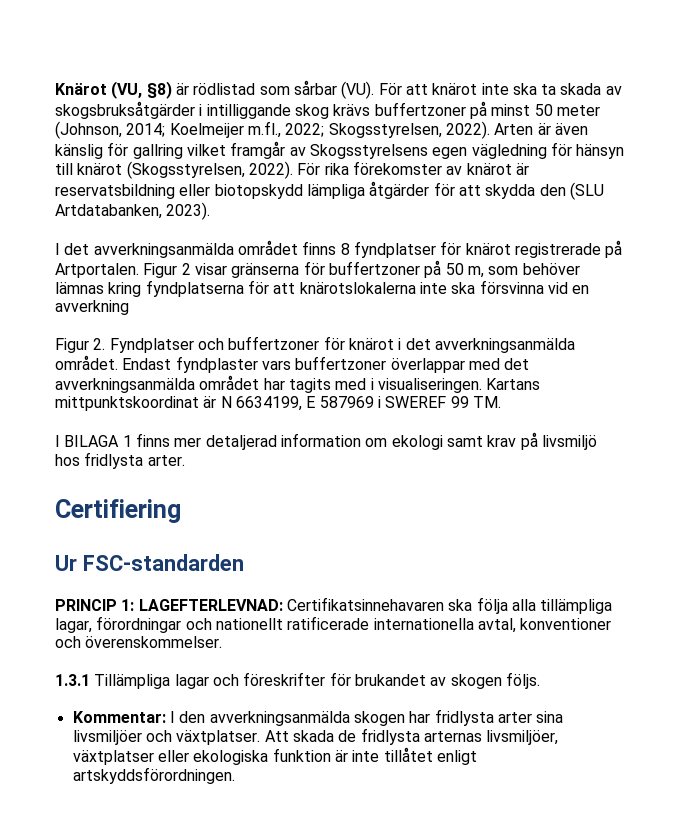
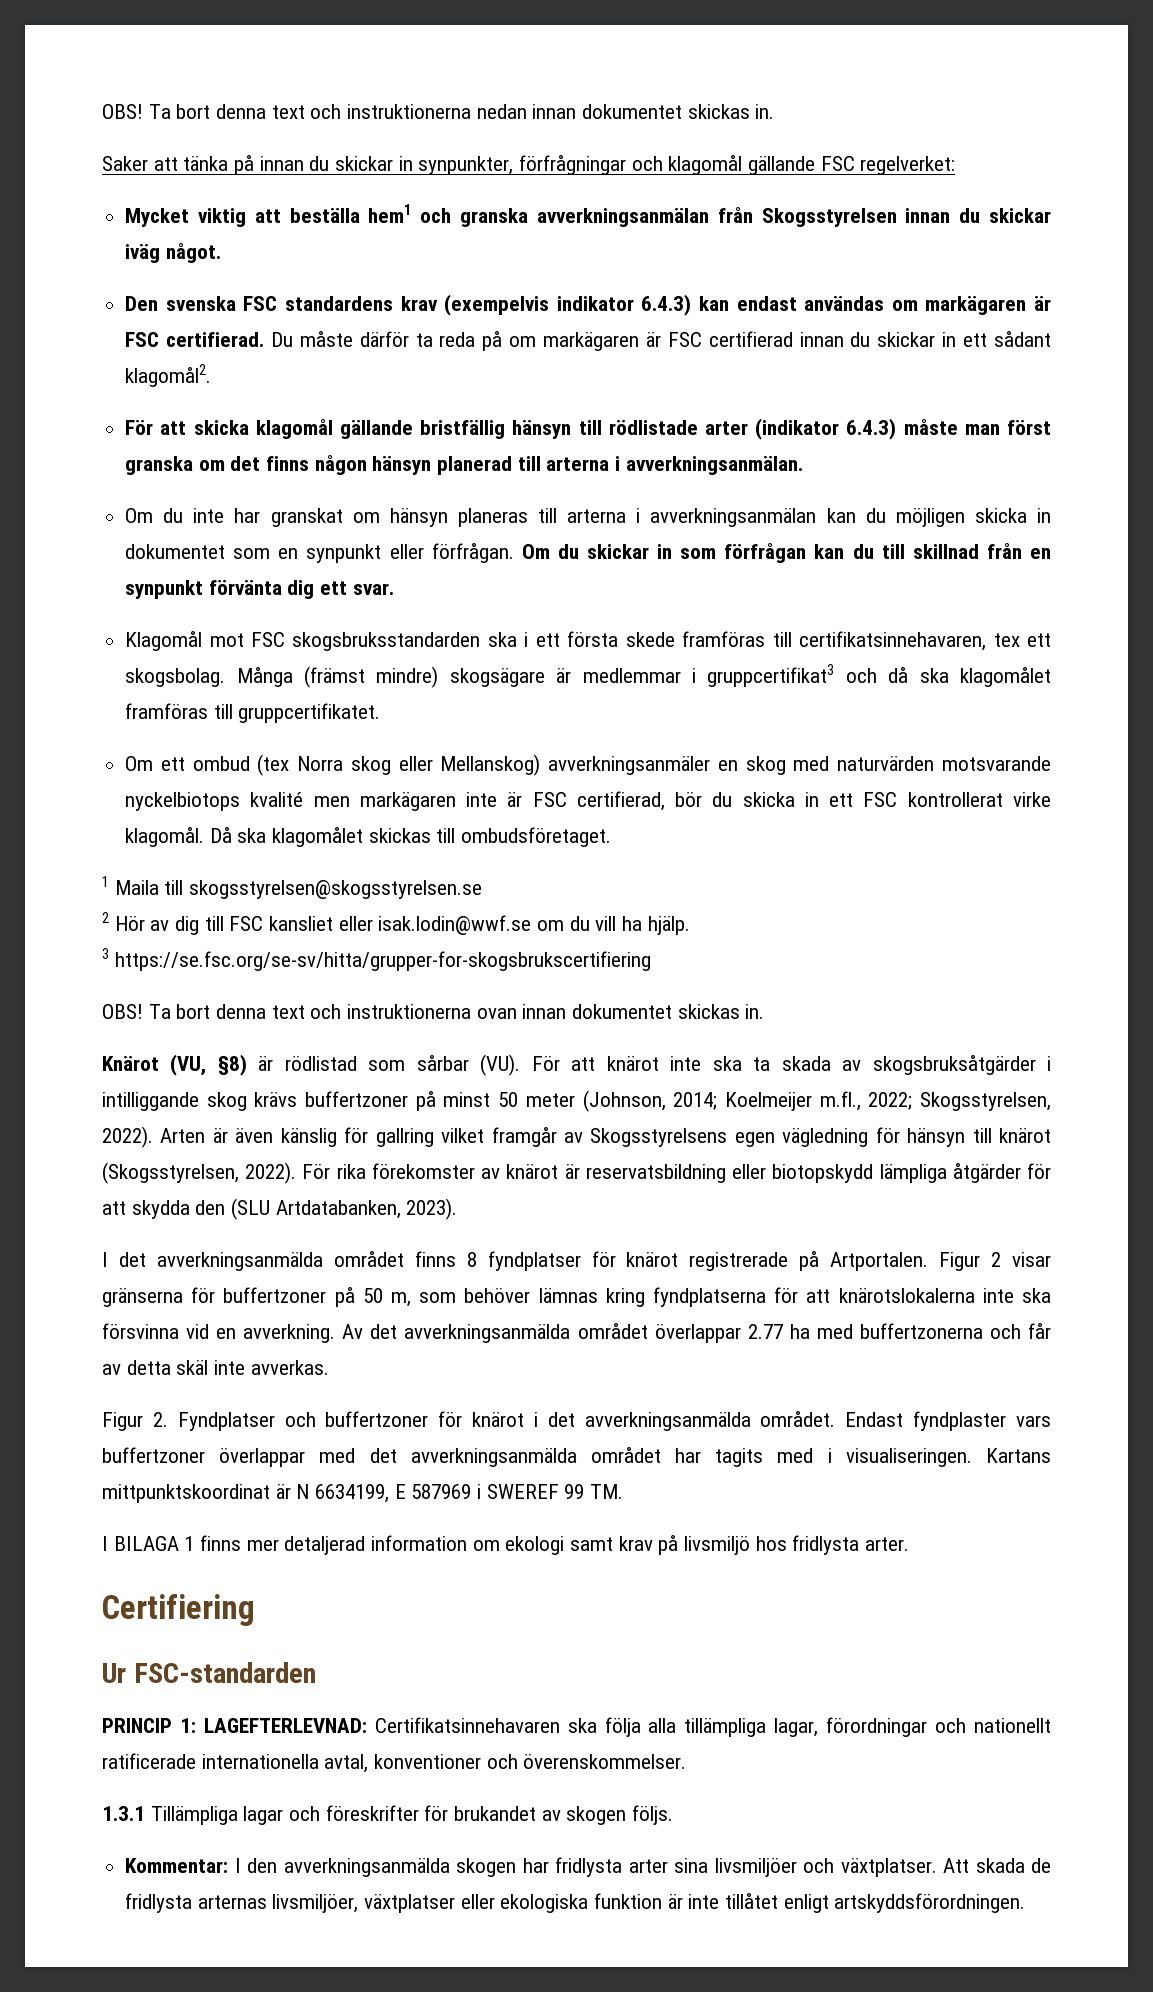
+ OBS! Ta bort denna text och instruktionerna nedan innan dokumentet skickas in.
+ Saker att tänka på innan du skickar in synpunkter, förfrågningar och klagomål gällande FSC regelverket:
+ Mycket viktig att beställa hem1 och granska avverkningsanmälan från Skogsstyrelsen innan du skickar iväg något.
+ Den svenska FSC standardens krav (exempelvis indikator 6.4.3) kan endast användas om markägaren är FSC certifierad. Du måste därför ta reda på om markägaren är FSC certifierad innan du skickar in ett sådant klagomål2.
+ För att skicka klagomål gällande bristfällig hänsyn till rödlistade arter (indikator 6.4.3) måste man först granska om det finns någon hänsyn planerad till arterna i avverkningsanmälan.
+ Om du inte har granskat om hänsyn planeras till arterna i avverkningsanmälan kan du möjligen skicka in dokumentet som en synpunkt eller förfrågan. Om du skickar in som förfrågan kan du till skillnad från en synpunkt förvänta dig ett svar.
+ Klagomål mot FSC skogsbruksstandarden ska i ett första skede framföras till certifikatsinnehavaren, tex ett skogsbolag. Många (främst mindre) skogsägare är medlemmar i gruppcertifikat3 och då ska klagomålet framföras till gruppcertifikatet.
+ Om ett ombud (tex Norra skog eller Mellanskog) avverkningsanmäler en skog med naturvärden motsvarande nyckelbiotops kvalité men markägaren inte är FSC certifierad, bör du skicka in ett FSC kontrollerat virke klagomål. Då ska klagomålet skickas till ombudsföretaget.
+ 1 Maila till skogsstyrelsen@skogsstyrelsen.se
+ 2 Hör av dig till FSC kansliet eller isak.lodin@wwf.se om du vill ha hjälp.
+ 3 https://se.fsc.org/se-sv/hitta/grupper-for-skogsbrukscertifiering
+ OBS! Ta bort denna text och instruktionerna ovan innan dokumentet skickas in.
- Figur 2 visar gränserna för buffertzoner på 50 m, som behöver lämnas kring fyndplatserna för att knärotslokalerna inte ska försvinna vid en avverkning
+ Figur 2 visar gränserna för buffertzoner på 50 m, som behöver lämnas kring fyndplatserna för att knärotslokalerna inte ska försvinna vid en avverkning. Av det avverkningsanmälda området överlappar 2.77 ha med buffertzonerna och får av detta skäl inte avverkas.

